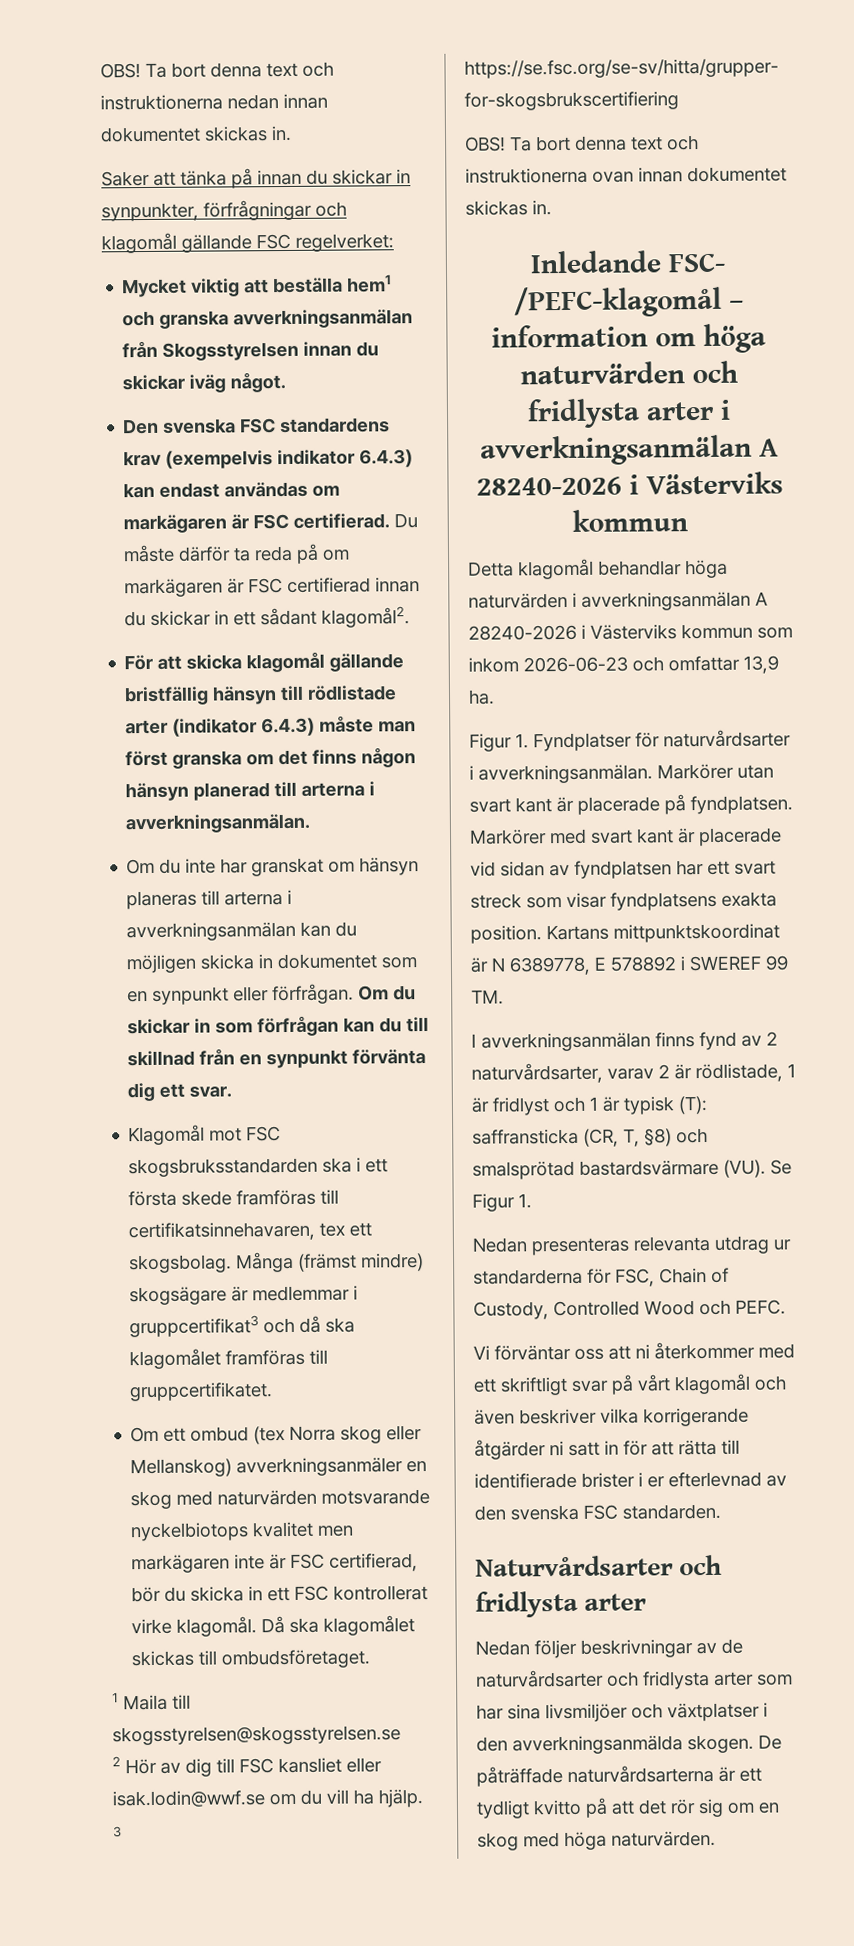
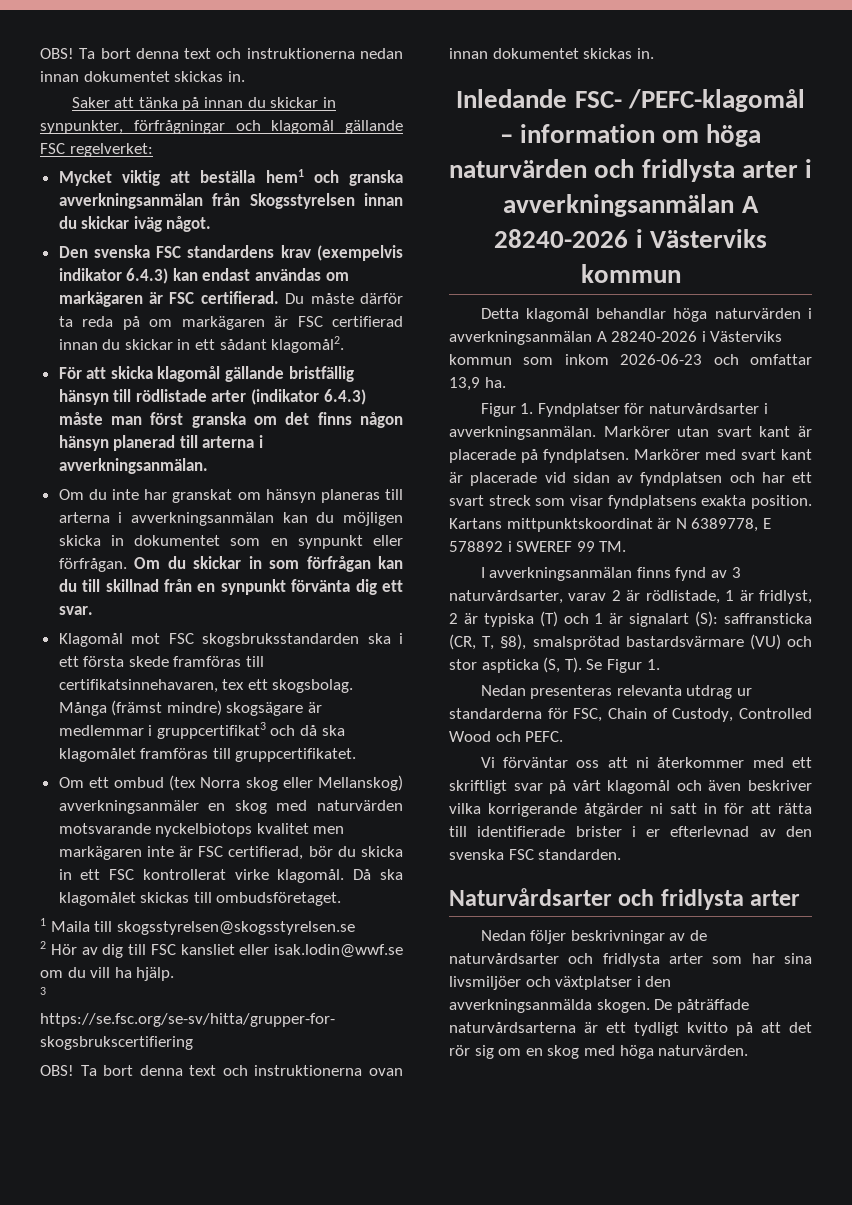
- Markörer med svart kant är placerade vid sidan av fyndplatsen har ett svart streck som visar fyndplatsens exakta position.
+ Markörer med svart kant är placerade vid sidan av fyndplatsen och har ett svart streck som visar fyndplatsens exakta position.
- I avverkningsanmälan finns fynd av 2 naturvårdsarter, varav 2 är rödlistade, 1 är fridlyst och 1 är typisk (T): saffransticka (CR, T, §8) och smalsprötad bastardsvärmare (VU). Se Figur 1.
+ I avverkningsanmälan finns fynd av 3 naturvårdsarter, varav 2 är rödlistade, 1 är fridlyst, 2 är typiska (T) och 1 är signalart (S): saffransticka (CR, T, §8), smalsprötad bastardsvärmare (VU) och stor aspticka (S, T). Se Figur 1.

